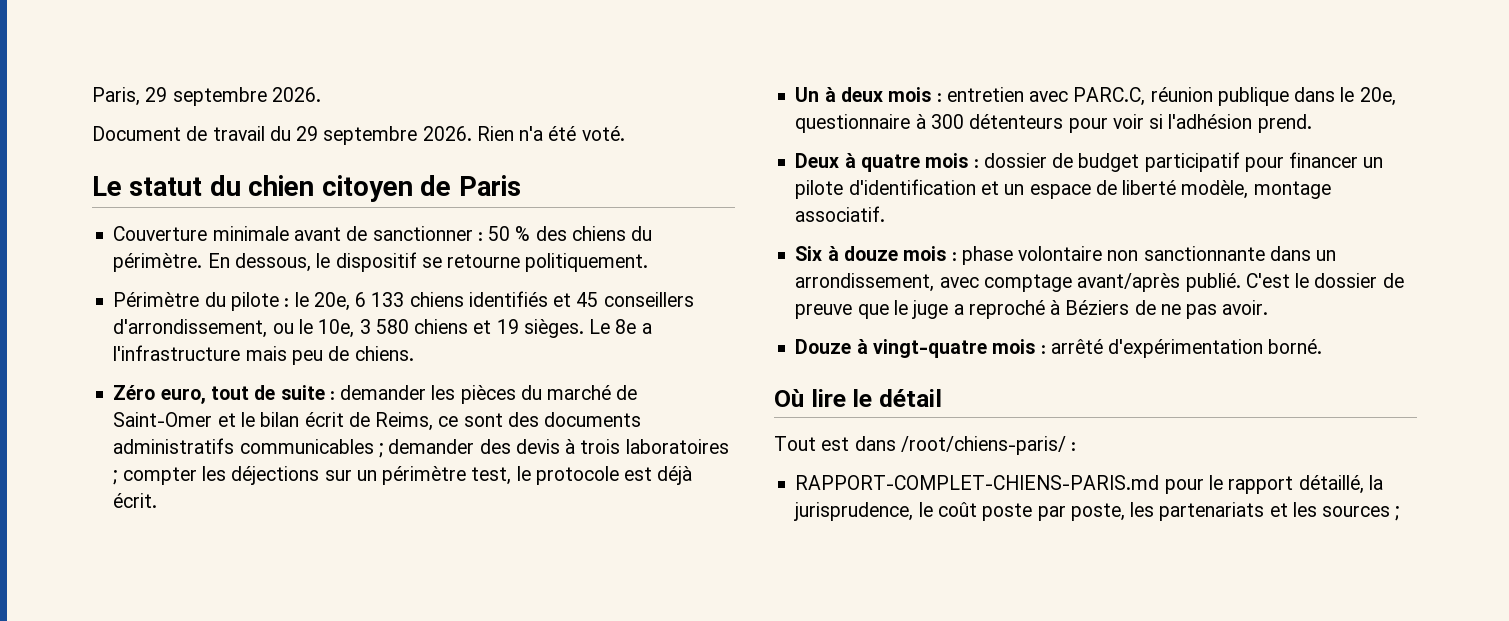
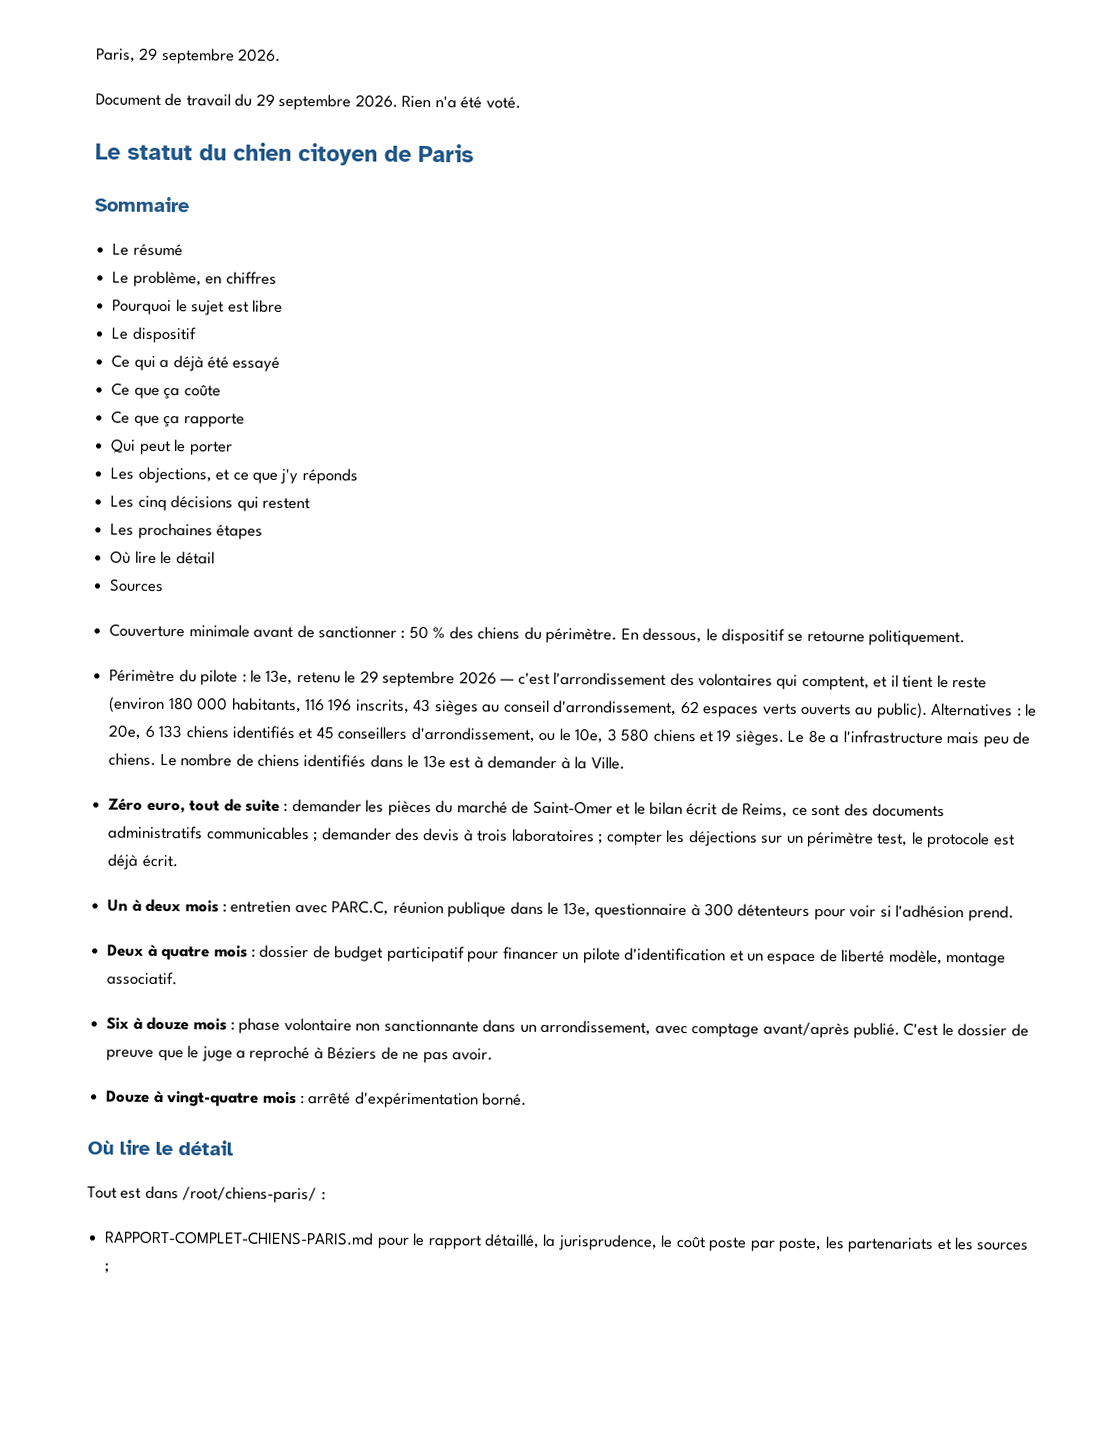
+ Sommaire
+ Le résumé
+ Le problème, en chiffres
+ Pourquoi le sujet est libre
+ Le dispositif
+ Ce qui a déjà été essayé
+ Ce que ça coûte
+ Ce que ça rapporte
+ Qui peut le porter
+ Les objections, et ce que j'y réponds
+ Les cinq décisions qui restent
+ Les prochaines étapes
+ Où lire le détail
+ Sources
- Périmètre du pilote : le 20e, 6 133 chiens identifiés et 45 conseillers d'arrondissement, ou le 10e, 3 580 chiens et 19 sièges.
+ Périmètre du pilote : le 13e, retenu le 29 septembre 2026 — c'est l'arrondissement des volontaires qui comptent, et il tient le reste (environ 180 000 habitants, 116 196 inscrits, 43 sièges au conseil d'arrondissement, 62 espaces verts ouverts au public). Alternatives : le 20e, 6 133 chiens identifiés et 45 conseillers d'arrondissement, ou le 10e, 3 580 chiens et 19 sièges.
+ Le nombre de chiens identifiés dans le 13e est à demander à la Ville.
- Un à deux mois : entretien avec PARC.C, réunion publique dans le 20e, questionnaire à 300 détenteurs pour voir si l'adhésion prend.
+ Un à deux mois : entretien avec PARC.C, réunion publique dans le 13e, questionnaire à 300 détenteurs pour voir si l'adhésion prend.

